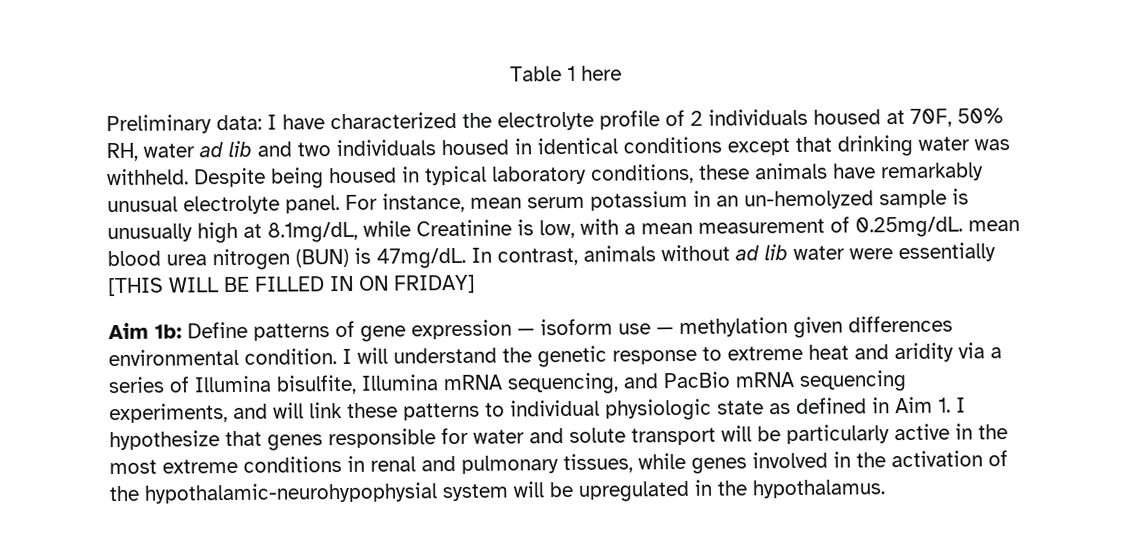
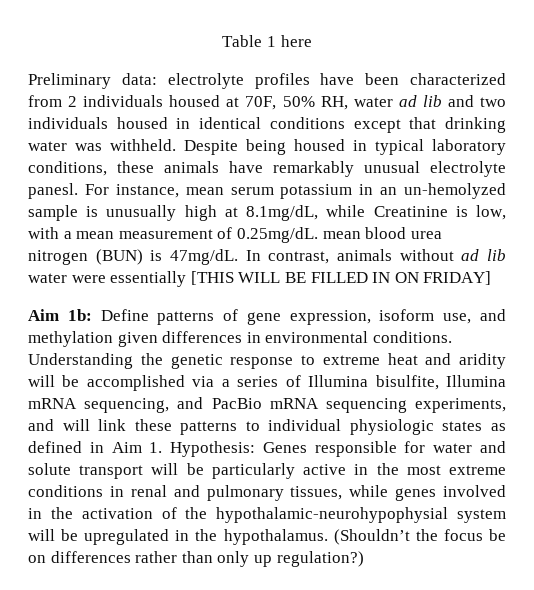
- Preliminary data: I have characterized the electrolyte profile of 2 individuals housed at 70F, 50% RH, water ad lib and two individuals housed in identical conditions except that drinking water was withheld.
+ Preliminary data: electrolyte profiles have been characterized from 2 individuals housed at 70F, 50% RH, water ad lib and two individuals housed in identical conditions except that drinking water was withheld.
- Despite being housed in typical laboratory conditions, these animals have remarkably unusual electrolyte panel.
+ Despite being housed in typical laboratory conditions, these animals have remarkably unusual electrolyte panesl.
- Define patterns of gene expression — isoform use — methylation given differences environmental condition. I will understand the genetic response to extreme heat and aridity via a series of Illumina bisulfite, Illumina mRNA sequencing, and PacBio mRNA sequencing experiments, and will link these patterns to individual physiologic state as defined in Aim 1. I hypothesize that genes responsible for water and solute transport will be particularly active in the most extreme conditions in renal and pulmonary tissues, while genes involved in the activation of the hypothalamic-neurohypophysial system will be upregulated in the hypothalamus.
+ Define patterns of gene expression, isoform use, and methylation given differences in environmental conditions. Understanding the genetic response to extreme heat and aridity will be accomplished via a series of Illumina bisulfite, Illumina mRNA sequencing, and PacBio mRNA sequencing experiments, and will link these patterns to individual physiologic states as defined in Aim 1. Hypothesis: Genes responsible for water and solute transport will be particularly active in the most extreme conditions in renal and pulmonary tissues, while genes involved in the activation of the hypothalamic-neurohypophysial system will be upregulated in the hypothalamus.
+ (Shouldn’t the focus be on differences rather than only up regulation?)

